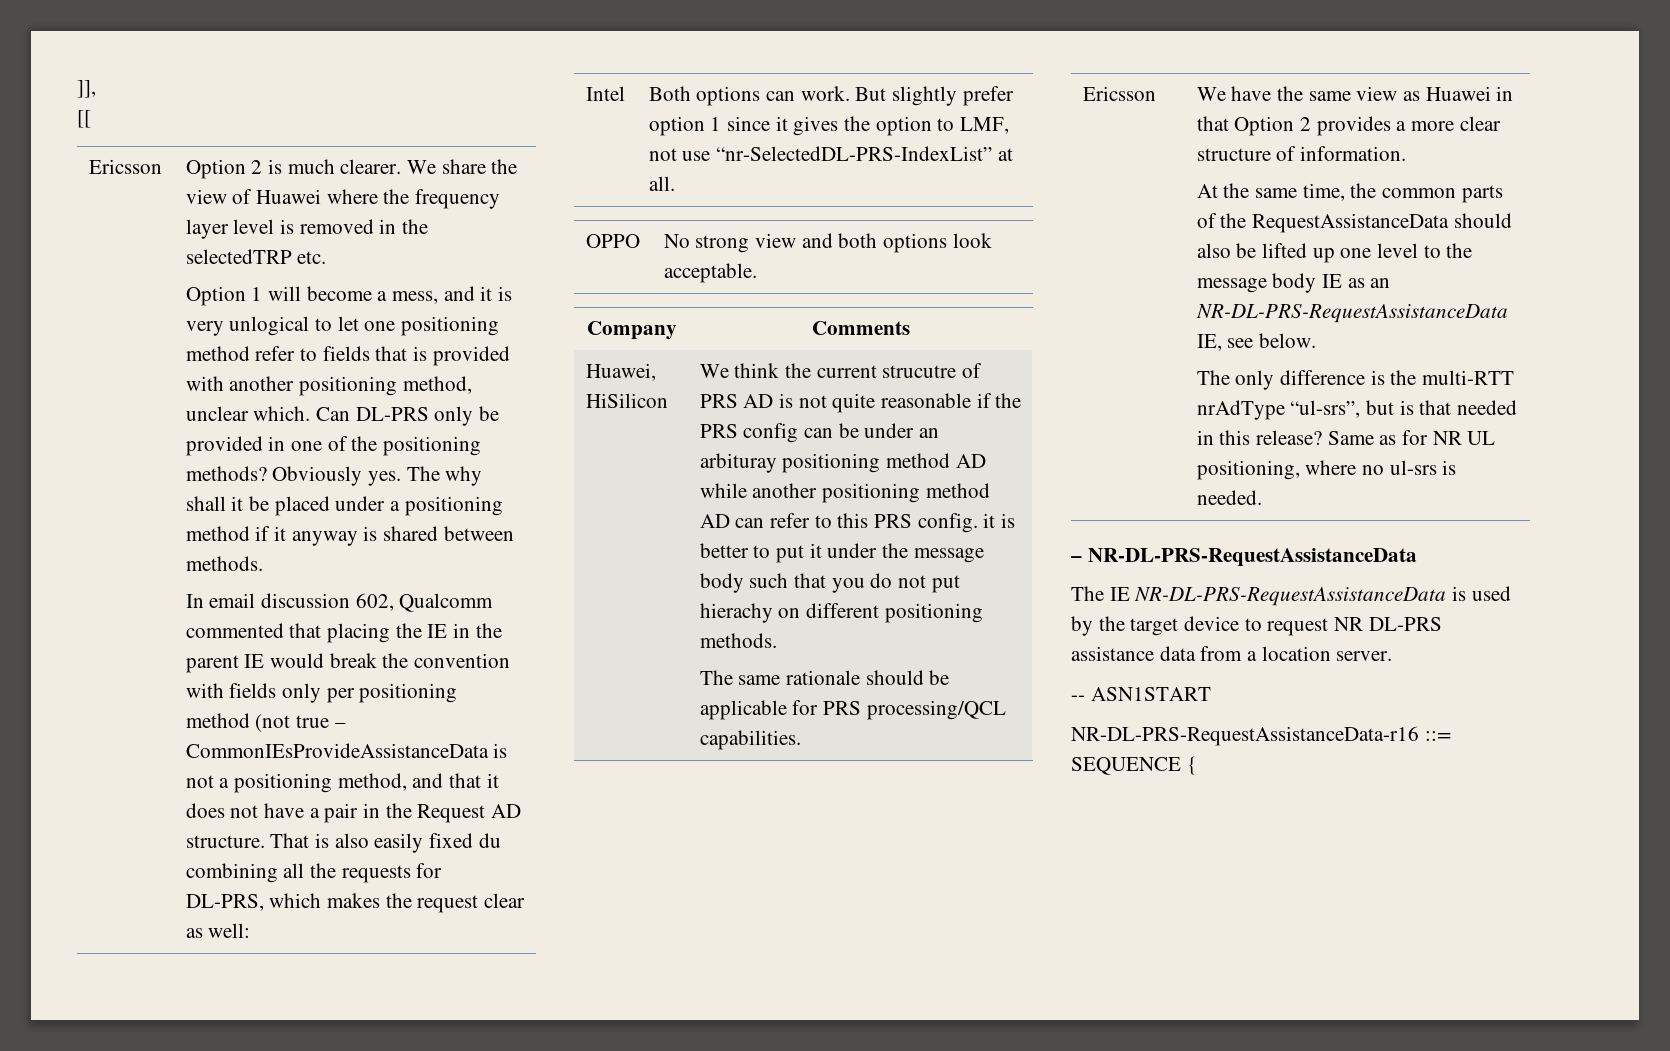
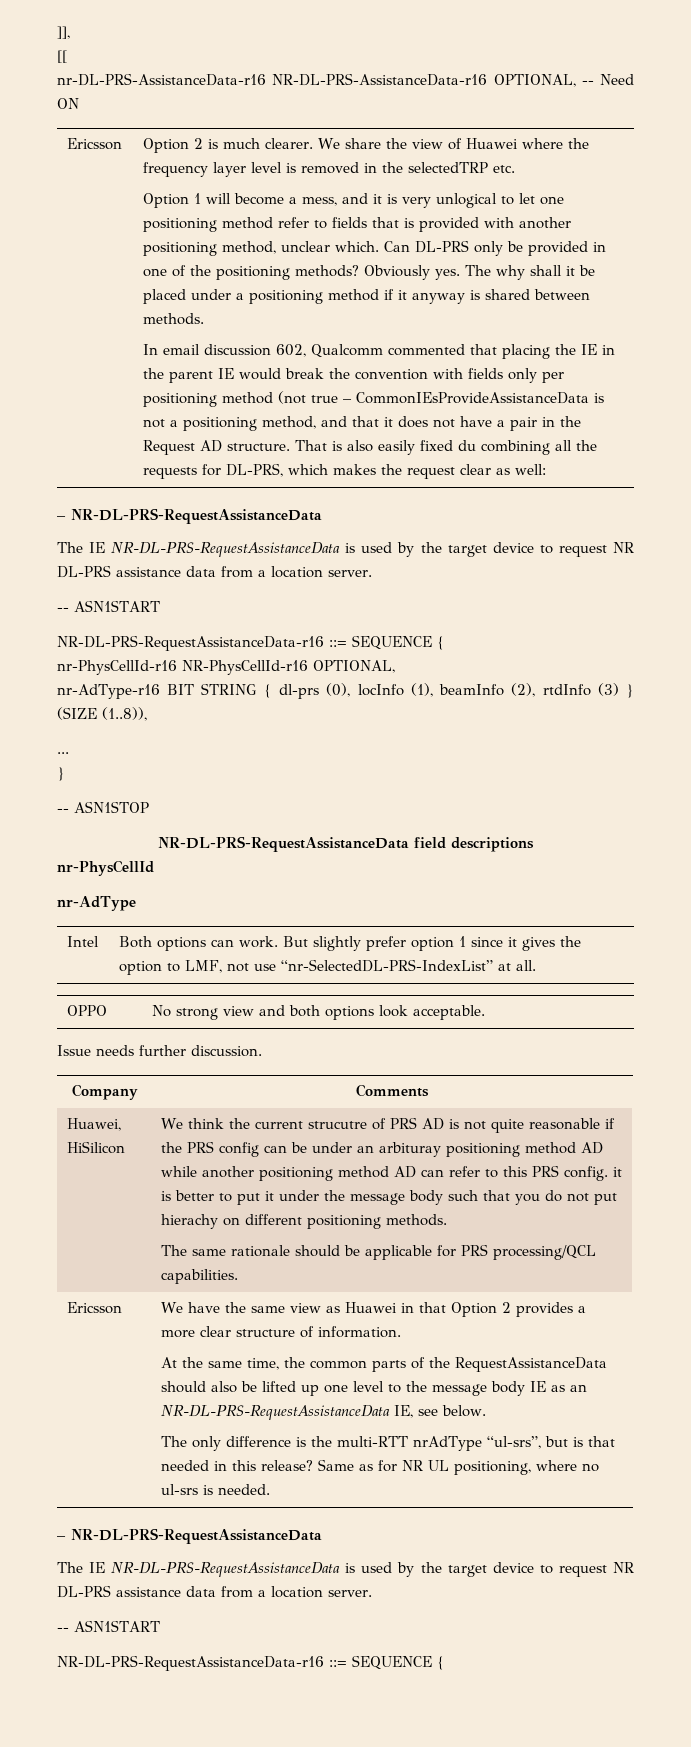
+ nr-DL-PRS-AssistanceData-r16 NR-DL-PRS-AssistanceData-r16 OPTIONAL, -- Need ON
  That is also easily fixed du combining all the requests for DL-PRS, which makes the request clear as well:
+ – NR-DL-PRS-RequestAssistanceData
+ The IE NR-DL-PRS-RequestAssistanceData is used by the target device to request NR DL-PRS assistance data from a location server.
+ -- ASN1START
+ NR-DL-PRS-RequestAssistanceData-r16 ::= SEQUENCE {
+ nr-PhysCellId-r16 NR-PhysCellId-r16 OPTIONAL,
+ nr-AdType-r16 BIT STRING { dl-prs (0), locInfo (1), beamInfo (2), rtdInfo (3) } (SIZE (1..8)),
+ ...
+ }
+ -- ASN1STOP
+ NR-DL-PRS-RequestAssistanceData field descriptions
+ nr-PhysCellId
+ nr-AdType
+ Issue needs further discussion.

